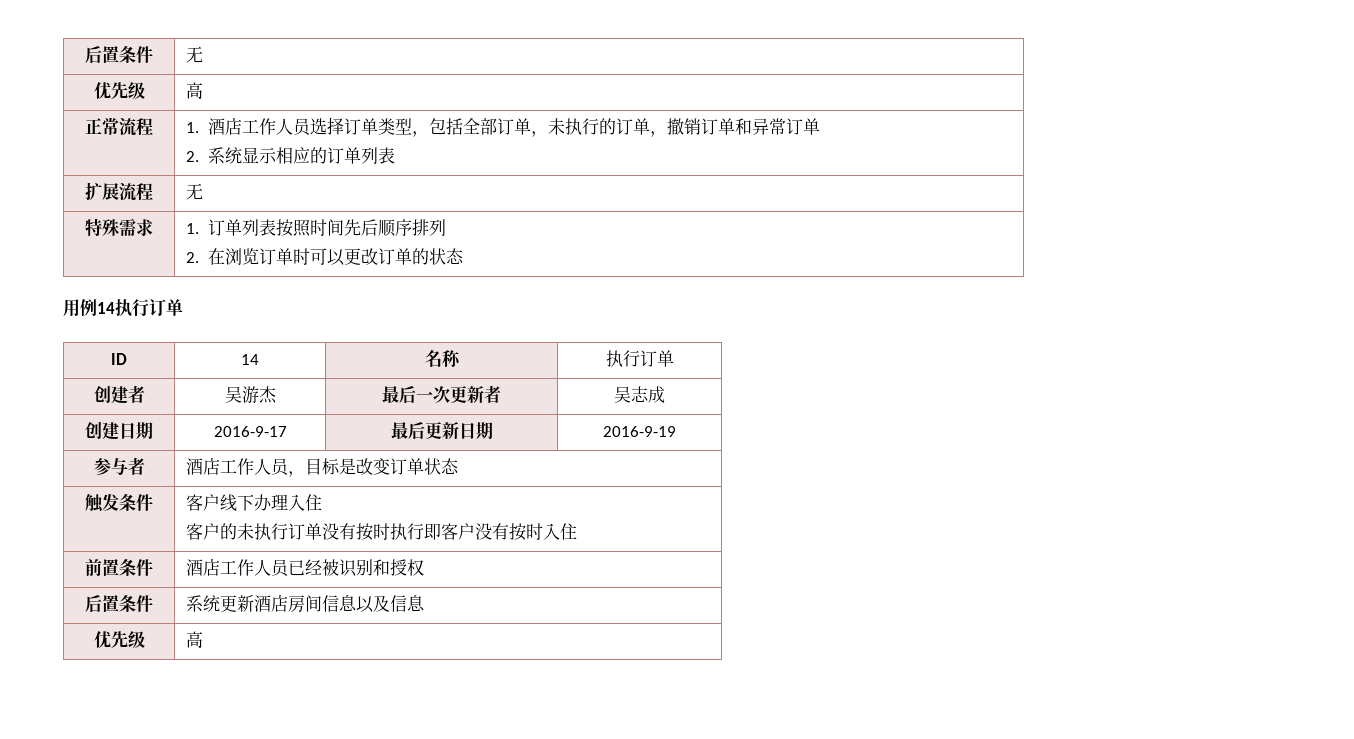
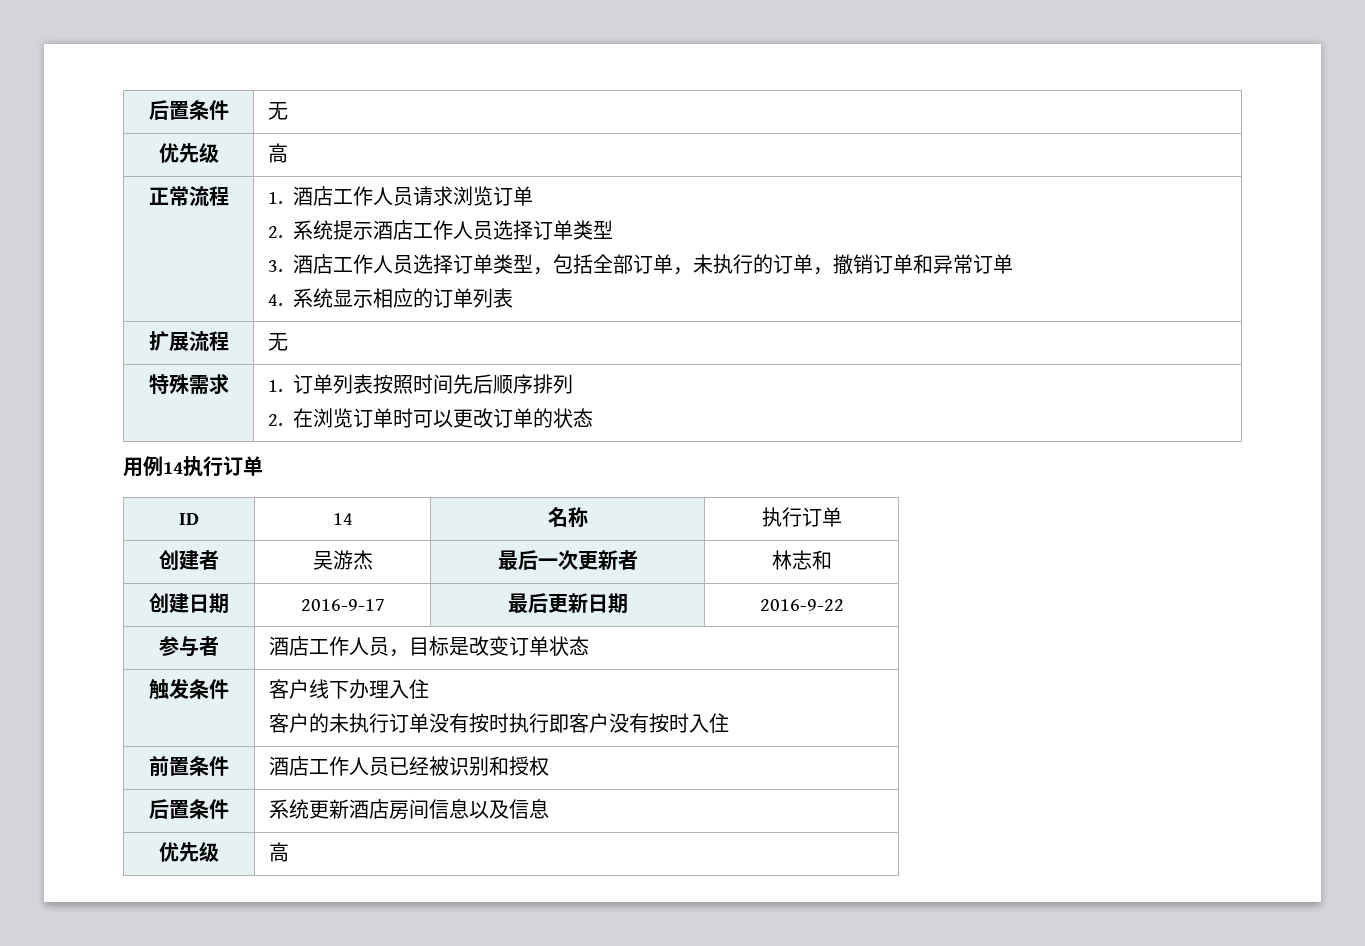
- 1.酒店工作人员选择订单类型，包括全部订单，未执行的订单，撤销订单和异常订单
+ 1.酒店工作人员请求浏览订单
+ 2.系统提示酒店工作人员选择订单类型
+ 3.酒店工作人员选择订单类型，包括全部订单，未执行的订单，撤销订单和异常订单
- 2.系统显示相应的订单列表
+ 4.系统显示相应的订单列表
- 创建者 | 吴游杰 | 最后一次更新者 | 吴志成
+ 创建者 | 吴游杰 | 最后一次更新者 | 林志和
- 创建日期 | 2016-9-17 | 最后更新日期 | 2016-9-19
+ 创建日期 | 2016-9-17 | 最后更新日期 | 2016-9-22

